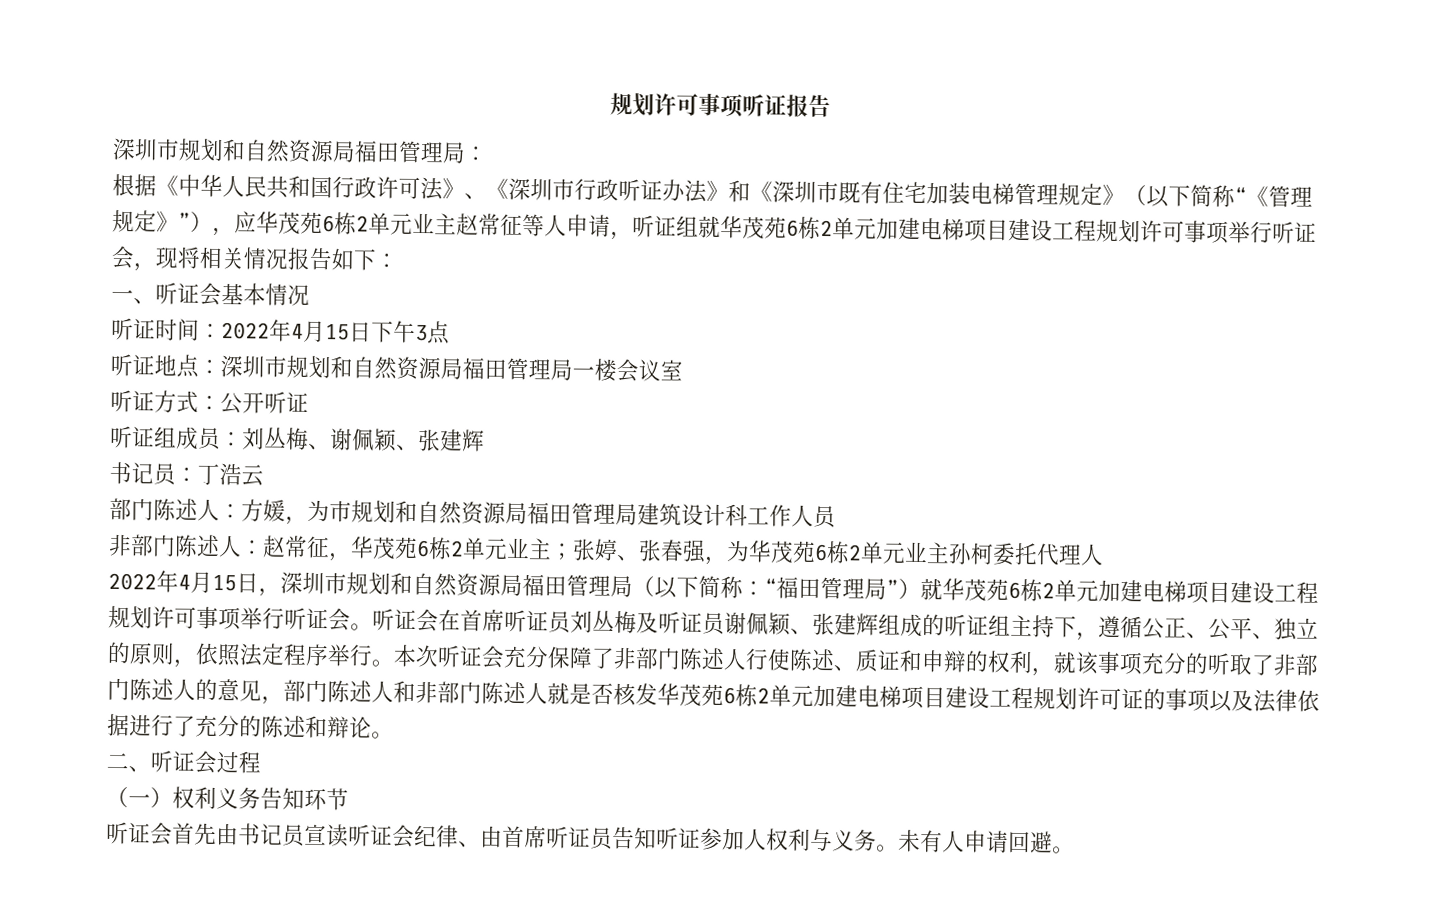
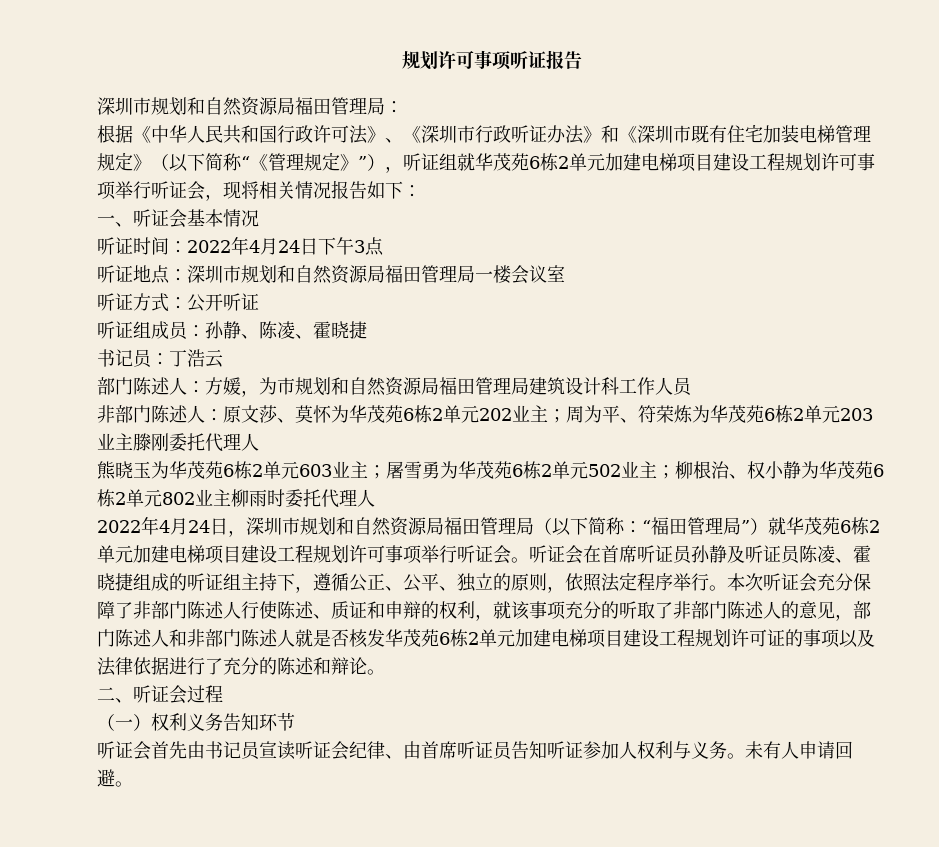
- 根据《中华人民共和国行政许可法》、《深圳市行政听证办法》和《深圳市既有住宅加装电梯管理规定》（以下简称“《管理规定》”），应华茂苑6栋2单元业主赵常征等人申请，听证组就华茂苑6栋2单元加建电梯项目建设工程规划许可事项举行听证会，现将相关情况报告如下：
+ 根据《中华人民共和国行政许可法》、《深圳市行政听证办法》和《深圳市既有住宅加装电梯管理规定》（以下简称“《管理规定》”），听证组就华茂苑6栋2单元加建电梯项目建设工程规划许可事项举行听证会，现将相关情况报告如下：
- 听证时间：2022年4月15日下午3点
+ 听证时间：2022年4月24日下午3点
- 听证组成员：刘丛梅、谢佩颖、张建辉
+ 听证组成员：孙静、陈凌、霍晓捷
- 非部门陈述人：赵常征，华茂苑6栋2单元业主；张婷、张春强，为华茂苑6栋2单元业主孙柯委托代理人
+ 非部门陈述人：原文莎、莫怀为华茂苑6栋2单元202业主；周为平、符荣炼为华茂苑6栋2单元203业主滕刚委托代理人
+ 熊晓玉为华茂苑6栋2单元603业主；屠雪勇为华茂苑6栋2单元502业主；柳根治、权小静为华茂苑6栋2单元802业主柳雨时委托代理人
- 2022年4月15日，深圳市规划和自然资源局福田管理局（以下简称：“福田管理局”）就华茂苑6栋2单元加建电梯项目建设工程规划许可事项举行听证会。
+ 2022年4月24日，深圳市规划和自然资源局福田管理局（以下简称：“福田管理局”）就华茂苑6栋2单元加建电梯项目建设工程规划许可事项举行听证会。
- 听证会在首席听证员刘丛梅及听证员谢佩颖、张建辉组成的听证组主持下，遵循公正、公平、独立的原则，依照法定程序举行。
+ 听证会在首席听证员孙静及听证员陈凌、霍晓捷组成的听证组主持下，遵循公正、公平、独立的原则，依照法定程序举行。

